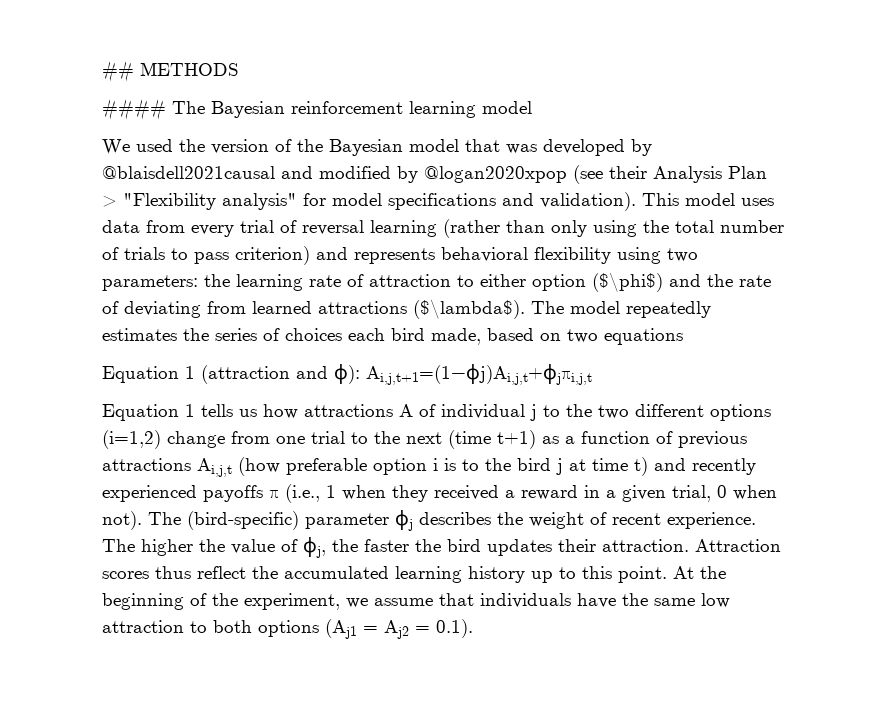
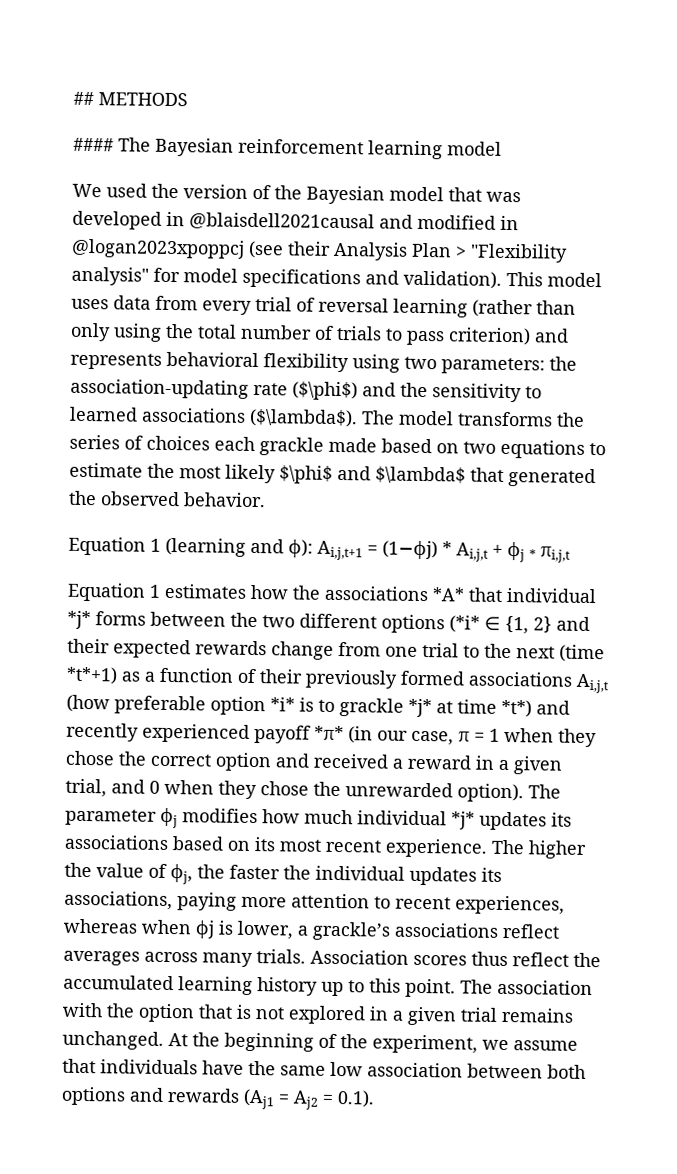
- We used the version of the Bayesian model that was developed by @blaisdell2021causal and modified by @logan2020xpop (see their Analysis Plan > "Flexibility analysis" for model specifications and validation).
+ We used the version of the Bayesian model that was developed in @blaisdell2021causal and modified in @logan2023xpoppcj (see their Analysis Plan > "Flexibility analysis" for model specifications and validation).
- This model uses data from every trial of reversal learning (rather than only using the total number of trials to pass criterion) and represents behavioral flexibility using two parameters: the learning rate of attraction to either option ($\phi$) and the rate of deviating from learned attractions ($\lambda$).
+ This model uses data from every trial of reversal learning (rather than only using the total number of trials to pass criterion) and represents behavioral flexibility using two parameters: the association-updating rate ($\phi$) and the sensitivity to learned associations ($\lambda$).
- The model repeatedly estimates the series of choices each bird made, based on two equations
- Equation 1 (attraction and ϕ): Ai,j,t+1=(1−ϕj)Ai,j,t+ϕjπi,j,t
- Equation 1 tells us how attractions A of individual j to the two different options (i=1,2) change from one trial to the next (time t+1) as a function of previous attractions Ai,j,t (how preferable option i is to the bird j at time t) and recently experienced payoffs π (i.e., 1 when they received a reward in a given trial, 0 when not). The (bird-specific) parameter ϕj describes the weight of recent experience.
+ The model transforms the series of choices each grackle made based on two equations to estimate the most likely $\phi$ and $\lambda$ that generated the observed behavior.
+ Equation 1 (learning and ϕ): Ai,j,t+1 = (1−ϕj) * Ai,j,t + ϕj * πi,j,t
+ Equation 1 estimates how the associations *A* that individual *j* forms between the two different options (*i* ∈ {1, 2} and their expected rewards change from one trial to the next (time *t*+1) as a function of their previously formed associations Ai,j,t (how preferable option *i* is to grackle *j* at time *t*) and recently experienced payoff *π* (in our case, π = 1 when they chose the correct option and received a reward in a given trial, and 0 when they chose the unrewarded option). The parameter ϕj modifies how much individual *j* updates its associations based on its most recent experience.
- The higher the value of ϕj, the faster the bird updates their attraction. Attraction scores thus reflect the accumulated learning history up to this point.
+ The higher the value of ϕj, the faster the individual updates its associations, paying more attention to recent experiences, whereas when ϕj is lower, a grackle’s associations reflect averages across many trials. Association scores thus reflect the accumulated learning history up to this point.
+ The association with the option that is not explored in a given trial remains unchanged.
- At the beginning of the experiment, we assume that individuals have the same low attraction to both options (Aj1 = Aj2 = 0.1).
+ At the beginning of the experiment, we assume that individuals have the same low association between both options and rewards (Aj1 = Aj2 = 0.1).

